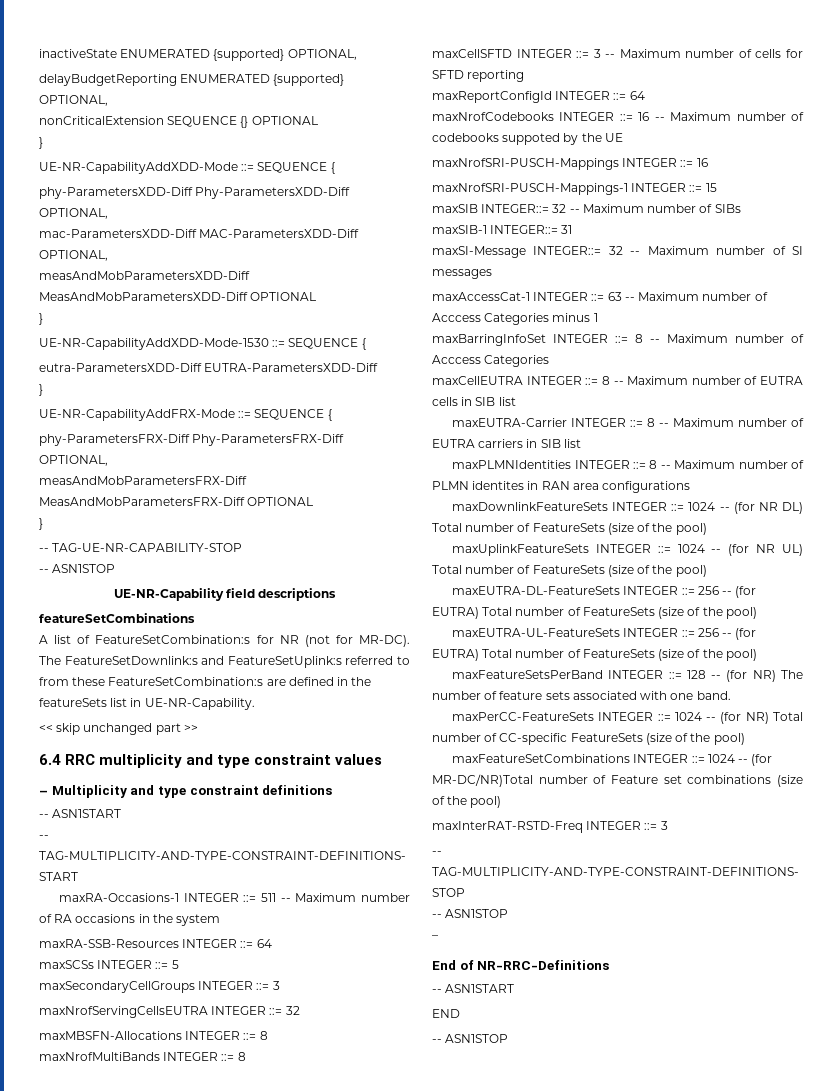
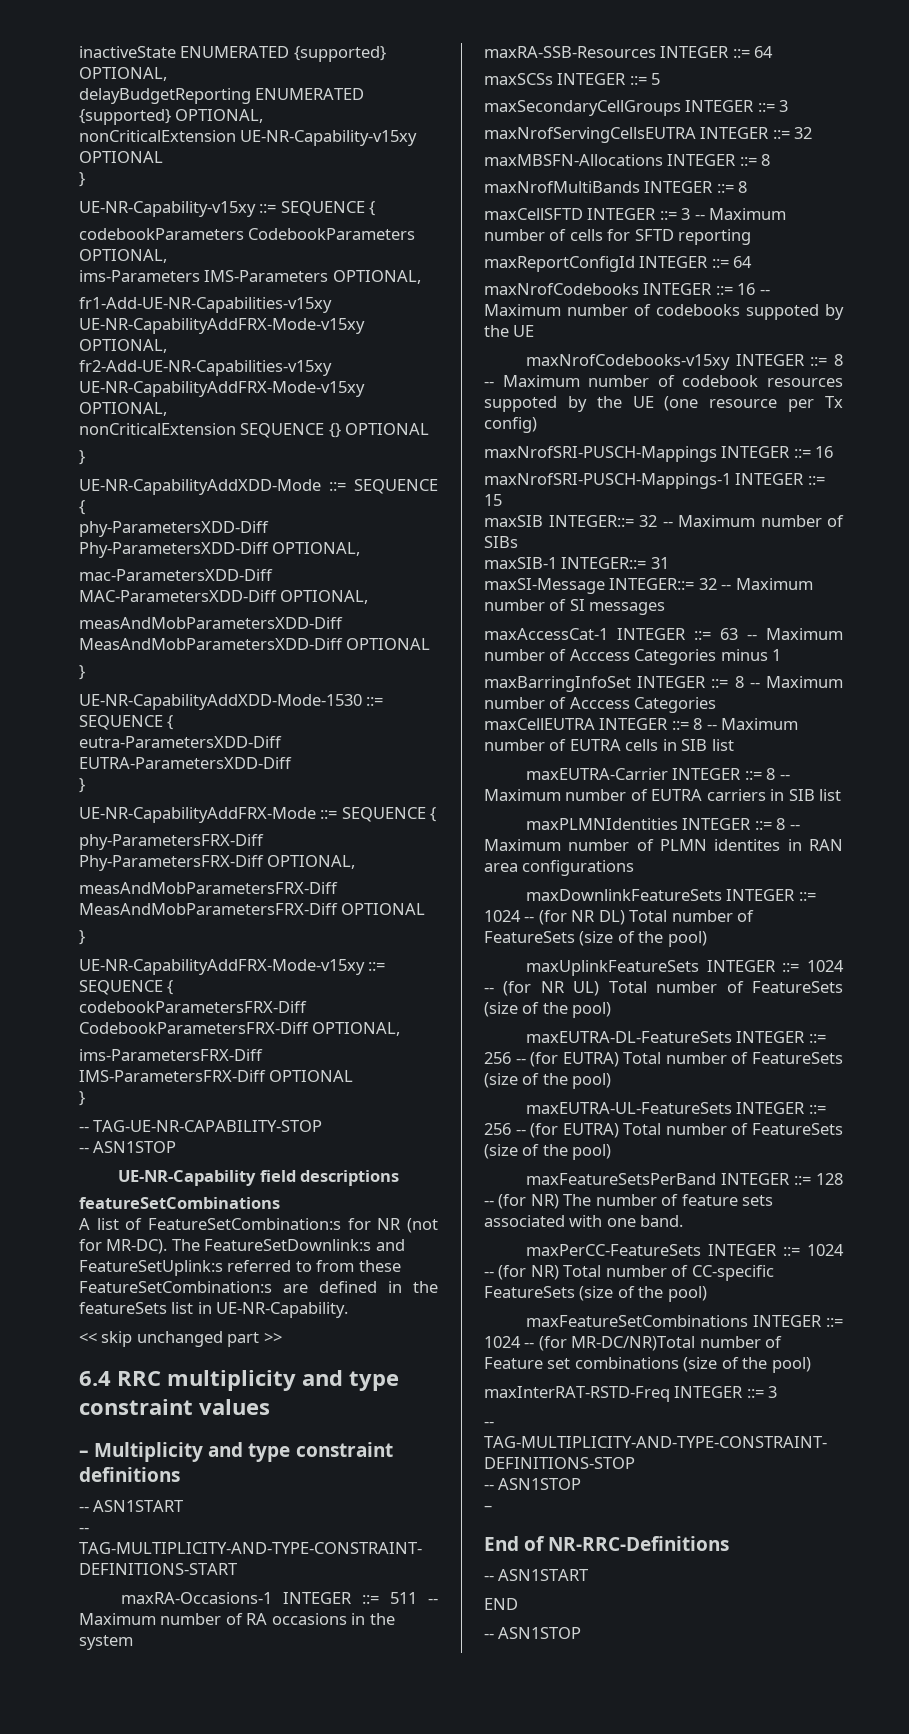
+ nonCriticalExtension UE-NR-Capability-v15xy OPTIONAL
+ }
+ UE-NR-Capability-v15xy ::= SEQUENCE {
+ codebookParameters CodebookParameters OPTIONAL,
+ ims-Parameters IMS-Parameters OPTIONAL,
+ fr1-Add-UE-NR-Capabilities-v15xy UE-NR-CapabilityAddFRX-Mode-v15xy OPTIONAL,
+ fr2-Add-UE-NR-Capabilities-v15xy UE-NR-CapabilityAddFRX-Mode-v15xy OPTIONAL,
+ UE-NR-CapabilityAddFRX-Mode-v15xy ::= SEQUENCE {
+ codebookParametersFRX-Diff CodebookParametersFRX-Diff OPTIONAL,
+ ims-ParametersFRX-Diff IMS-ParametersFRX-Diff OPTIONAL
+ }
+ maxNrofCodebooks-v15xy INTEGER ::= 8 -- Maximum number of codebook resources suppoted by the UE (one resource per Tx config)

